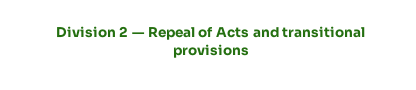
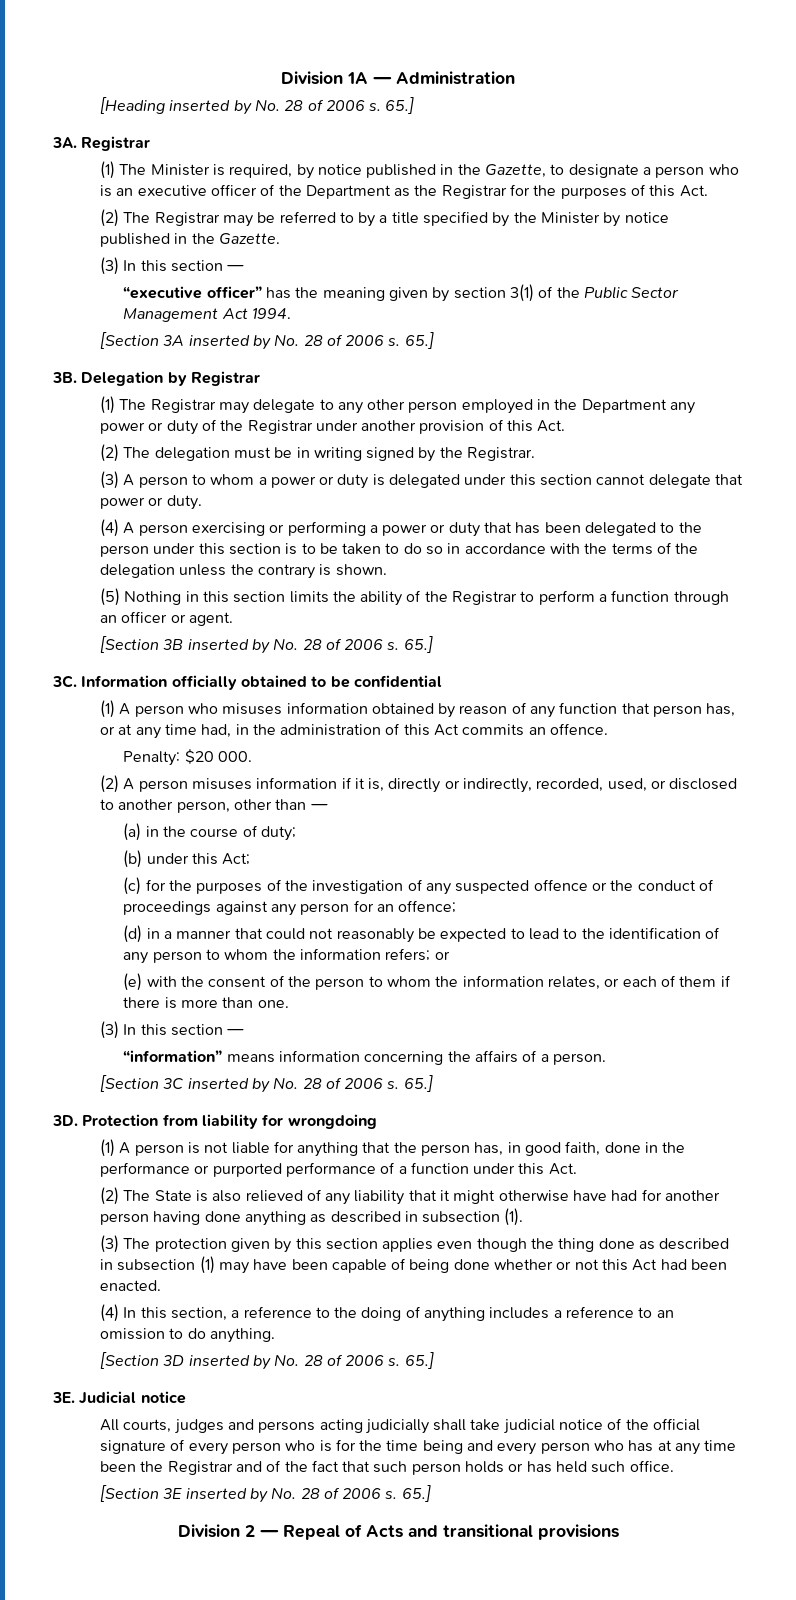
+ Division 1A — Administration
+ [Heading inserted by No. 28 of 2006 s. 65.]
+ 3A. Registrar
+ (1) The Minister is required, by notice published in the Gazette, to designate a person who is an executive officer of the Department as the Registrar for the purposes of this Act.
+ (2) The Registrar may be referred to by a title specified by the Minister by notice published in the Gazette.
+ (3) In this section —
+ “executive officer” has the meaning given by section 3(1) of the Public Sector Management Act 1994.
+ [Section 3A inserted by No. 28 of 2006 s. 65.]
+ 3B. Delegation by Registrar
+ (1) The Registrar may delegate to any other person employed in the Department any power or duty of the Registrar under another provision of this Act.
+ (2) The delegation must be in writing signed by the Registrar.
+ (3) A person to whom a power or duty is delegated under this section cannot delegate that power or duty.
+ (4) A person exercising or performing a power or duty that has been delegated to the person under this section is to be taken to do so in accordance with the terms of the delegation unless the contrary is shown.
+ (5) Nothing in this section limits the ability of the Registrar to perform a function through an officer or agent.
+ [Section 3B inserted by No. 28 of 2006 s. 65.]
+ 3C. Information officially obtained to be confidential
+ (1) A person who misuses information obtained by reason of any function that person has, or at any time had, in the administration of this Act commits an offence.
+ Penalty: $20 000.
+ (2) A person misuses information if it is, directly or indirectly, recorded, used, or disclosed to another person, other than —
+ (a) in the course of duty;
+ (b) under this Act;
+ (c) for the purposes of the investigation of any suspected offence or the conduct of proceedings against any person for an offence;
+ (d) in a manner that could not reasonably be expected to lead to the identification of any person to whom the information refers; or
+ (e) with the consent of the person to whom the information relates, or each of them if there is more than one.
+ (3) In this section —
+ “information” means information concerning the affairs of a person.
+ [Section 3C inserted by No. 28 of 2006 s. 65.]
+ 3D. Protection from liability for wrongdoing
+ (1) A person is not liable for anything that the person has, in good faith, done in the performance or purported performance of a function under this Act.
+ (2) The State is also relieved of any liability that it might otherwise have had for another person having done anything as described in subsection (1).
+ (3) The protection given by this section applies even though the thing done as described in subsection (1) may have been capable of being done whether or not this Act had been enacted.
+ (4) In this section, a reference to the doing of anything includes a reference to an omission to do anything.
+ [Section 3D inserted by No. 28 of 2006 s. 65.]
+ 3E. Judicial notice
+ All courts, judges and persons acting judicially shall take judicial notice of the official signature of every person who is for the time being and every person who has at any time been the Registrar and of the fact that such person holds or has held such office.
+ [Section 3E inserted by No. 28 of 2006 s. 65.]

